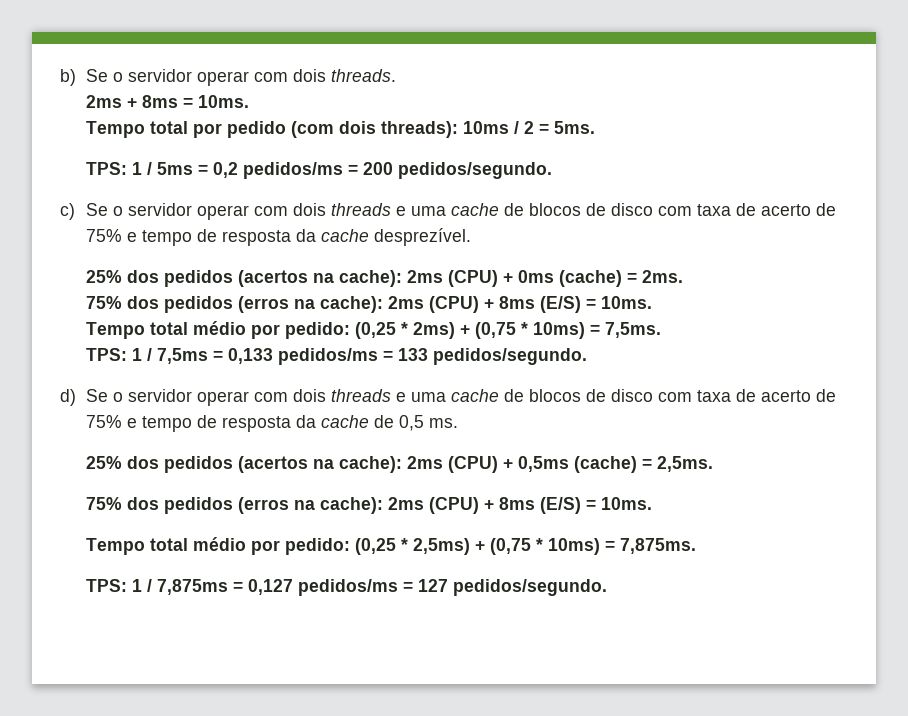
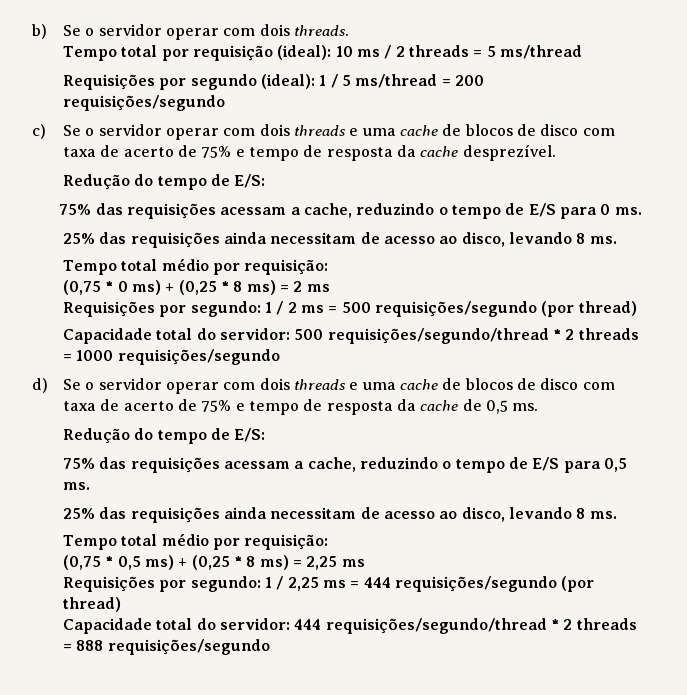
- 2ms + 8ms = 10ms.
- Tempo total por pedido (com dois threads): 10ms / 2 = 5ms.
- TPS: 1 / 5ms = 0,2 pedidos/ms = 200 pedidos/segundo.
+ Tempo total por requisição (ideal): 10 ms / 2 threads = 5 ms/thread
+ Requisições por segundo (ideal): 1 / 5 ms/thread = 200 requisições/segundo
  c) Se o servidor operar com dois threads e uma cache de blocos de disco com taxa de acerto de 75% e tempo de resposta da cache desprezível.
- 25% dos pedidos (acertos na cache): 2ms (CPU) + 0ms (cache) = 2ms.
- 75% dos pedidos (erros na cache): 2ms (CPU) + 8ms (E/S) = 10ms.
- Tempo total médio por pedido: (0,25 * 2ms) + (0,75 * 10ms) = 7,5ms.
- TPS: 1 / 7,5ms = 0,133 pedidos/ms = 133 pedidos/segundo.
+ Redução do tempo de E/S:
+ 75% das requisições acessam a cache, reduzindo o tempo de E/S para 0 ms.
+ 25% das requisições ainda necessitam de acesso ao disco, levando 8 ms.
+ Tempo total médio por requisição:
+ (0,75 * 0 ms) + (0,25 * 8 ms) = 2 ms
+ Requisições por segundo: 1 / 2 ms = 500 requisições/segundo (por thread)
+ Capacidade total do servidor: 500 requisições/segundo/thread * 2 threads = 1000 requisições/segundo
  d) Se o servidor operar com dois threads e uma cache de blocos de disco com taxa de acerto de 75% e tempo de resposta da cache de 0,5 ms.
- 25% dos pedidos (acertos na cache): 2ms (CPU) + 0,5ms (cache) = 2,5ms.
- 75% dos pedidos (erros na cache): 2ms (CPU) + 8ms (E/S) = 10ms.
- Tempo total médio por pedido: (0,25 * 2,5ms) + (0,75 * 10ms) = 7,875ms.
- TPS: 1 / 7,875ms = 0,127 pedidos/ms = 127 pedidos/segundo.
+ Redução do tempo de E/S:
+ 75% das requisições acessam a cache, reduzindo o tempo de E/S para 0,5 ms.
+ 25% das requisições ainda necessitam de acesso ao disco, levando 8 ms.
+ Tempo total médio por requisição:
+ (0,75 * 0,5 ms) + (0,25 * 8 ms) = 2,25 ms
+ Requisições por segundo: 1 / 2,25 ms = 444 requisições/segundo (por thread)
+ Capacidade total do servidor: 444 requisições/segundo/thread * 2 threads = 888 requisições/segundo

